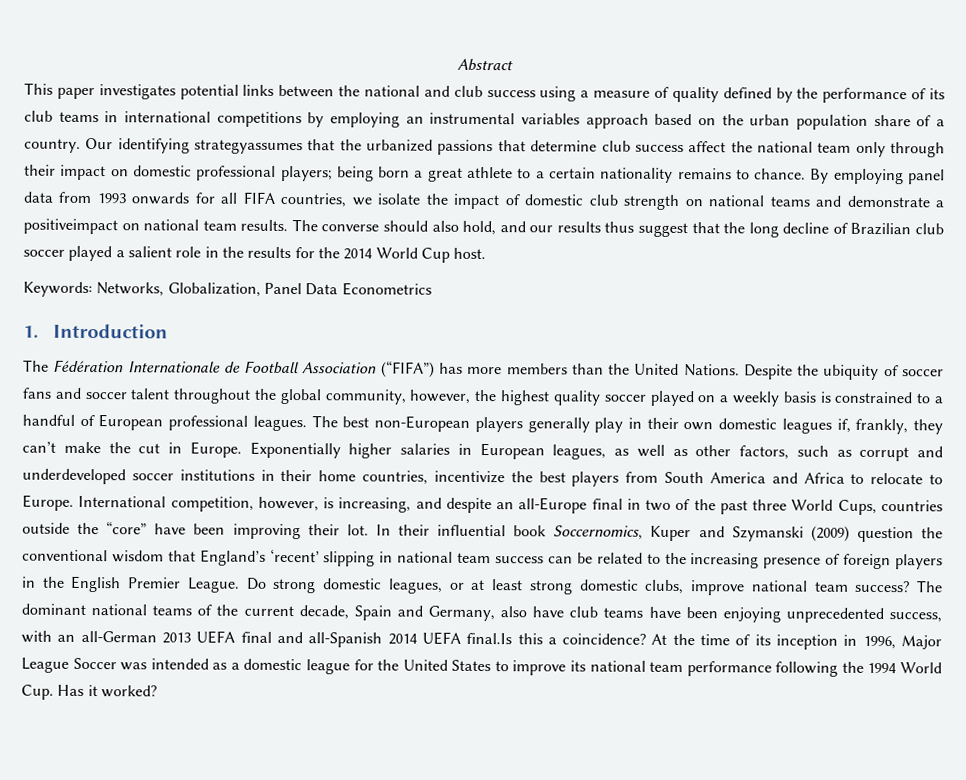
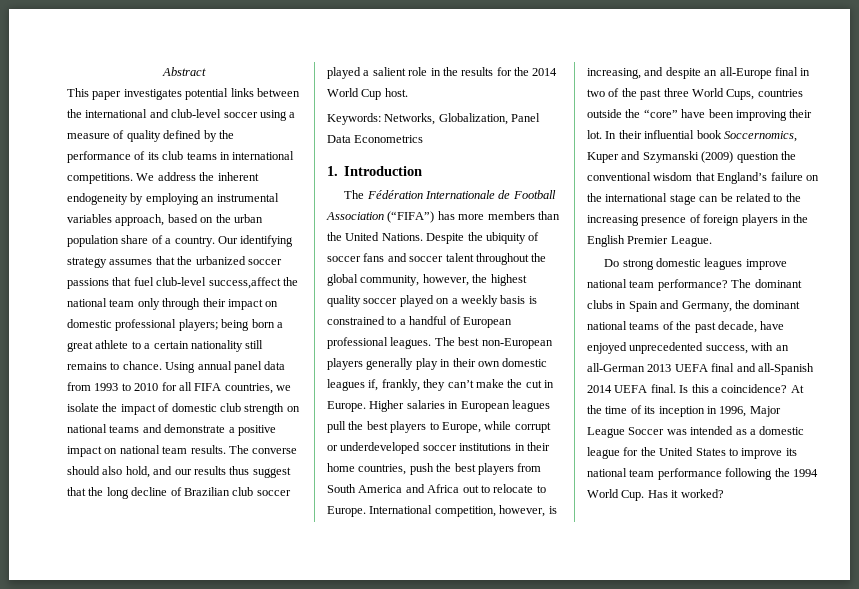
- This paper investigates potential links between the national and club success using a measure of quality defined by the performance of its club teams in international competitions by employing an instrumental variables approach based on the urban population share of a country.
+ This paper investigates potential links between the international and club-level soccer using a measure of quality defined by the performance of its club teams in international competitions. We address the inherent endogeneity by employing an instrumental variables approach, based on the urban population share of a country.
- Our identifying strategyassumes that the urbanized passions that determine club success affect the national team only through their impact on domestic professional players; being born a great athlete to a certain nationality remains to chance.
+ Our identifying strategy assumes that the urbanized soccer passions that fuel club-level success,affect the national team only through their impact on domestic professional players; being born a great athlete to a certain nationality still remains to chance.
- By employing panel data from 1993 onwards for all FIFA countries, we isolate the impact of domestic club strength on national teams and demonstrate a positiveimpact on national team results.
+ Using annual panel data from 1993 to 2010 for all FIFA countries, we isolate the impact of domestic club strength on national teams and demonstrate a positive impact on national team results.
- Exponentially higher salaries in European leagues, as well as other factors, such as corrupt and underdeveloped soccer institutions in their home countries, incentivize the best players from South America and Africa to relocate to Europe.
+ Higher salaries in European leagues pull the best players to Europe, while corrupt or underdeveloped soccer institutions in their home countries, push the best players from South America and Africa out to relocate to Europe.
- In their influential book Soccernomics, Kuper and Szymanski (2009) question the conventional wisdom that England’s ‘recent’ slipping in national team success can be related to the increasing presence of foreign players in the English Premier League. Do strong domestic leagues, or at least strong domestic clubs, improve national team success?
+ In their influential book Soccernomics, Kuper and Szymanski (2009) question the conventional wisdom that England’s failure on the international stage can be related to the increasing presence of foreign players in the English Premier League.
+ Do strong domestic leagues improve national team performance?
- The dominant national teams of the current decade, Spain and Germany, also have club teams have been enjoying unprecedented success, with an all-German 2013 UEFA final and all-Spanish 2014 UEFA final.Is this a coincidence?
+ The dominant clubs in Spain and Germany, the dominant national teams of the past decade, have enjoyed unprecedented success, with an all-German 2013 UEFA final and all-Spanish 2014 UEFA final. Is this a coincidence?

